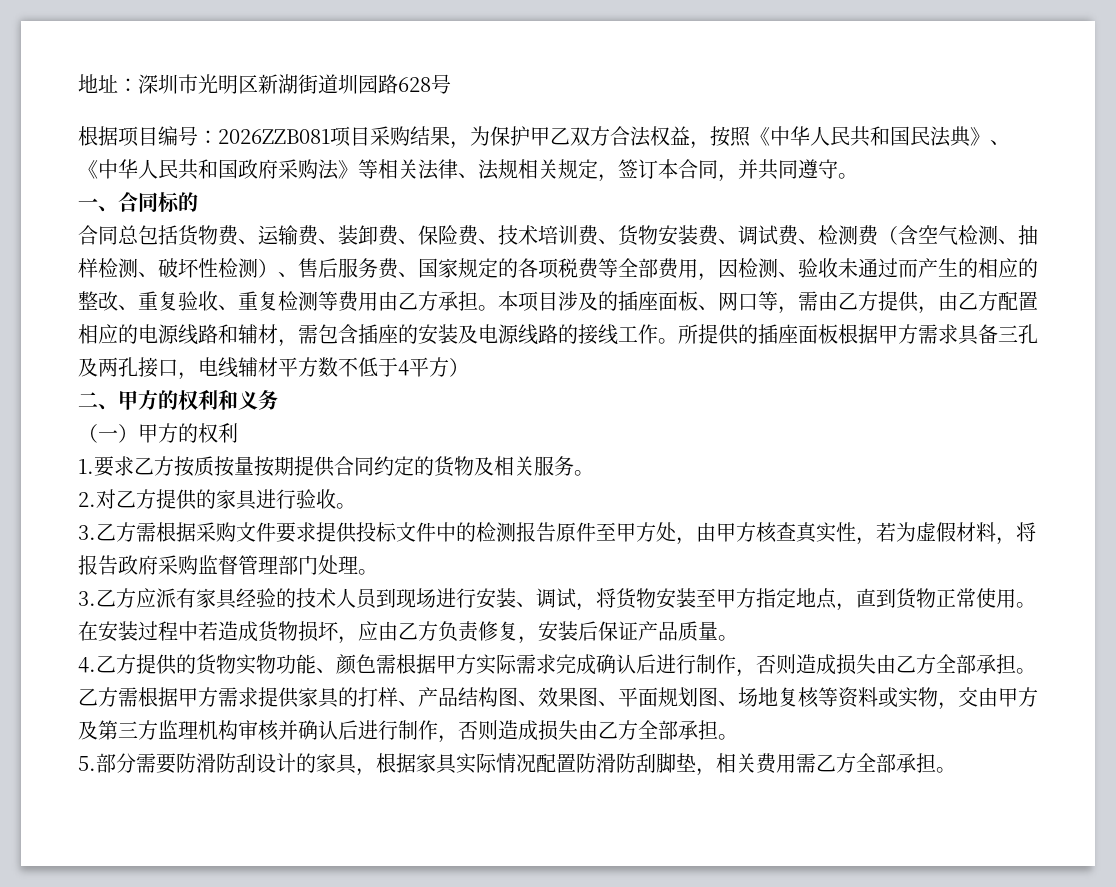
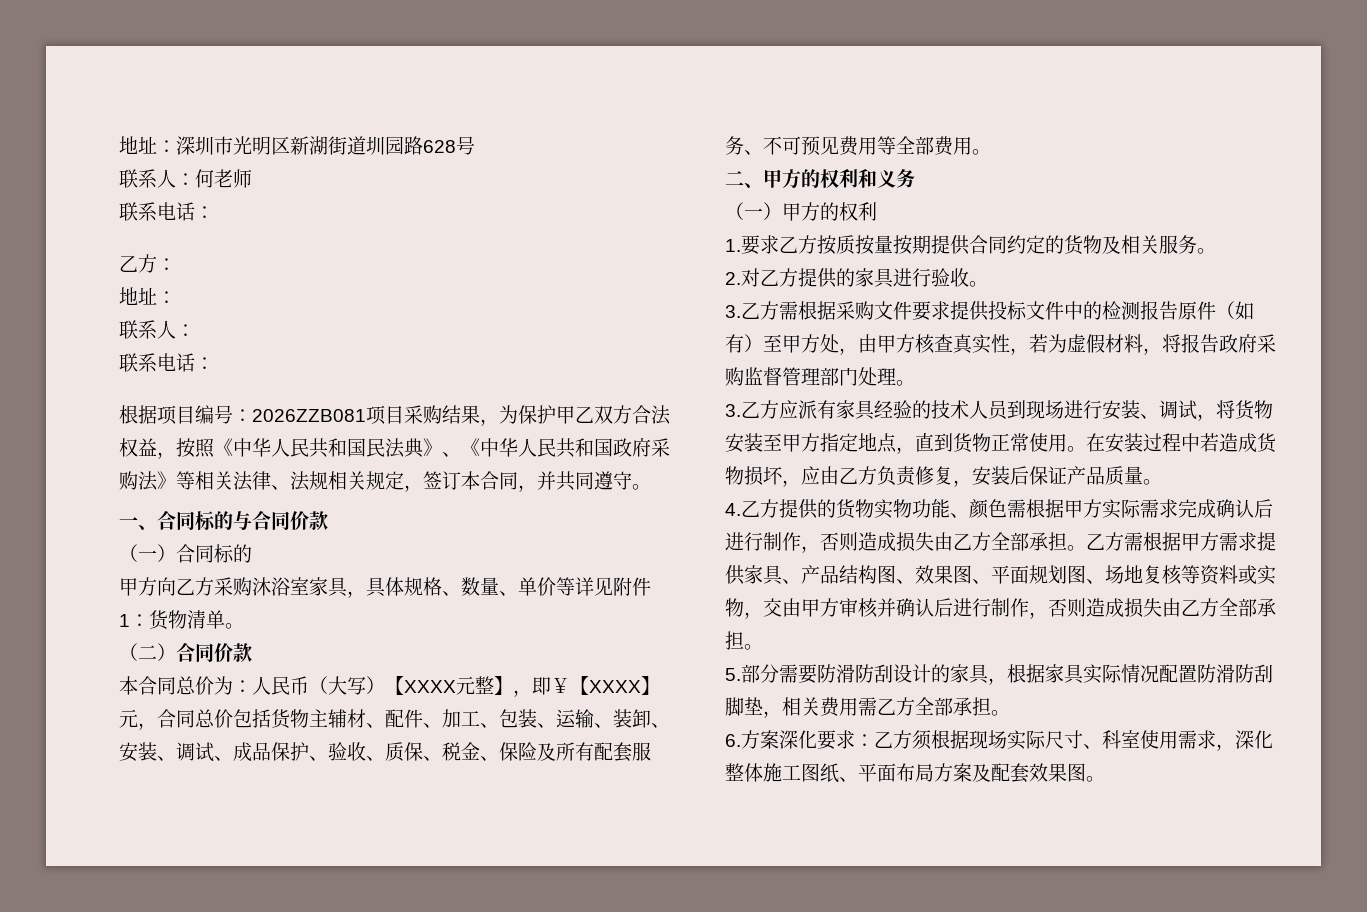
+ 联系人：何老师
+ 联系电话：
+ 乙方：
+ 地址：
+ 联系人：
+ 联系电话：
- 一、合同标的
- 合同总包括货物费、运输费、装卸费、保险费、技术培训费、货物安装费、调试费、检测费（含空气检测、抽样检测、破坏性检测）、售后服务费、国家规定的各项税费等全部费用，因检测、验收未通过而产生的相应的整改、重复验收、重复检测等费用由乙方承担。本项目涉及的插座面板、网口等，需由乙方提供，由乙方配置相应的电源线路和辅材，需包含插座的安装及电源线路的接线工作。所提供的插座面板根据甲方需求具备三孔及两孔接口，电线辅材平方数不低于4平方）
+ 一、合同标的与合同价款
+ （一）合同标的
+ 甲方向乙方采购沐浴室家具，具体规格、数量、单价等详见附件1：货物清单。
+ （二）合同价款
+ 本合同总价为：人民币（大写）【XXXX元整】，即￥【XXXX】元，合同总价包括货物主辅材、配件、加工、包装、运输、装卸、安装、调试、成品保护、验收、质保、税金、保险及所有配套服务、不可预见费用等全部费用。
- 3.乙方需根据采购文件要求提供投标文件中的检测报告原件至甲方处，由甲方核查真实性，若为虚假材料，将报告政府采购监督管理部门处理。
+ 3.乙方需根据采购文件要求提供投标文件中的检测报告原件（如有）至甲方处，由甲方核查真实性，若为虚假材料，将报告政府采购监督管理部门处理。
- 乙方需根据甲方需求提供家具的打样、产品结构图、效果图、平面规划图、场地复核等资料或实物，交由甲方及第三方监理机构审核并确认后进行制作，否则造成损失由乙方全部承担。
+ 乙方需根据甲方需求提供家具、产品结构图、效果图、平面规划图、场地复核等资料或实物，交由甲方审核并确认后进行制作，否则造成损失由乙方全部承担。
+ 6.方案深化要求：乙方须根据现场实际尺寸、科室使用需求，深化整体施工图纸、平面布局方案及配套效果图。

